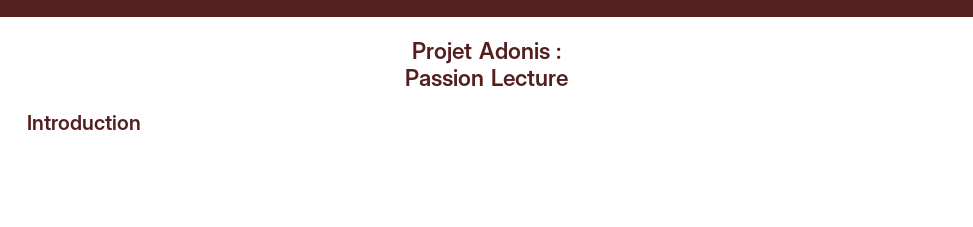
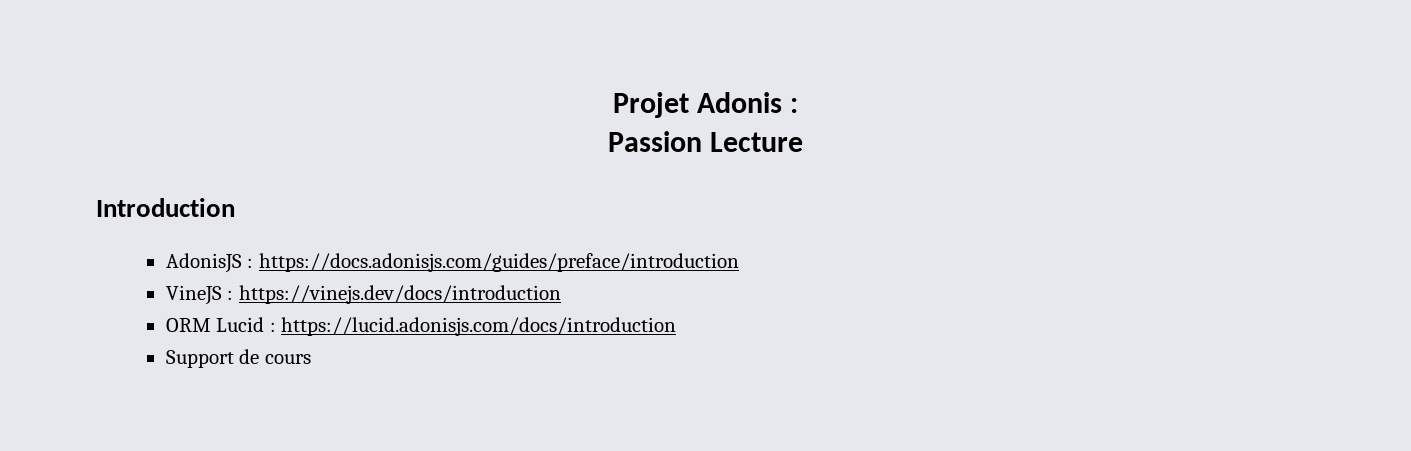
+ AdonisJS : https://docs.adonisjs.com/guides/preface/introduction
+ VineJS : https://vinejs.dev/docs/introduction
+ ORM Lucid : https://lucid.adonisjs.com/docs/introduction
+ Support de cours

